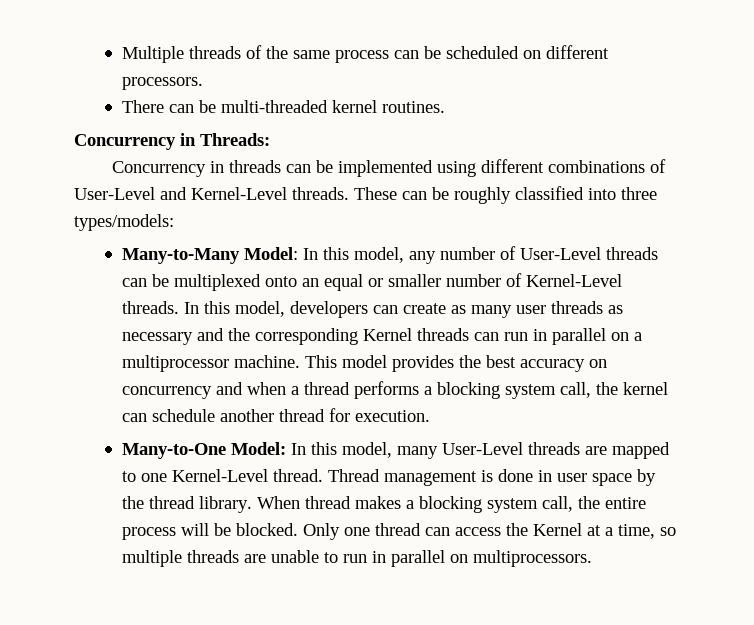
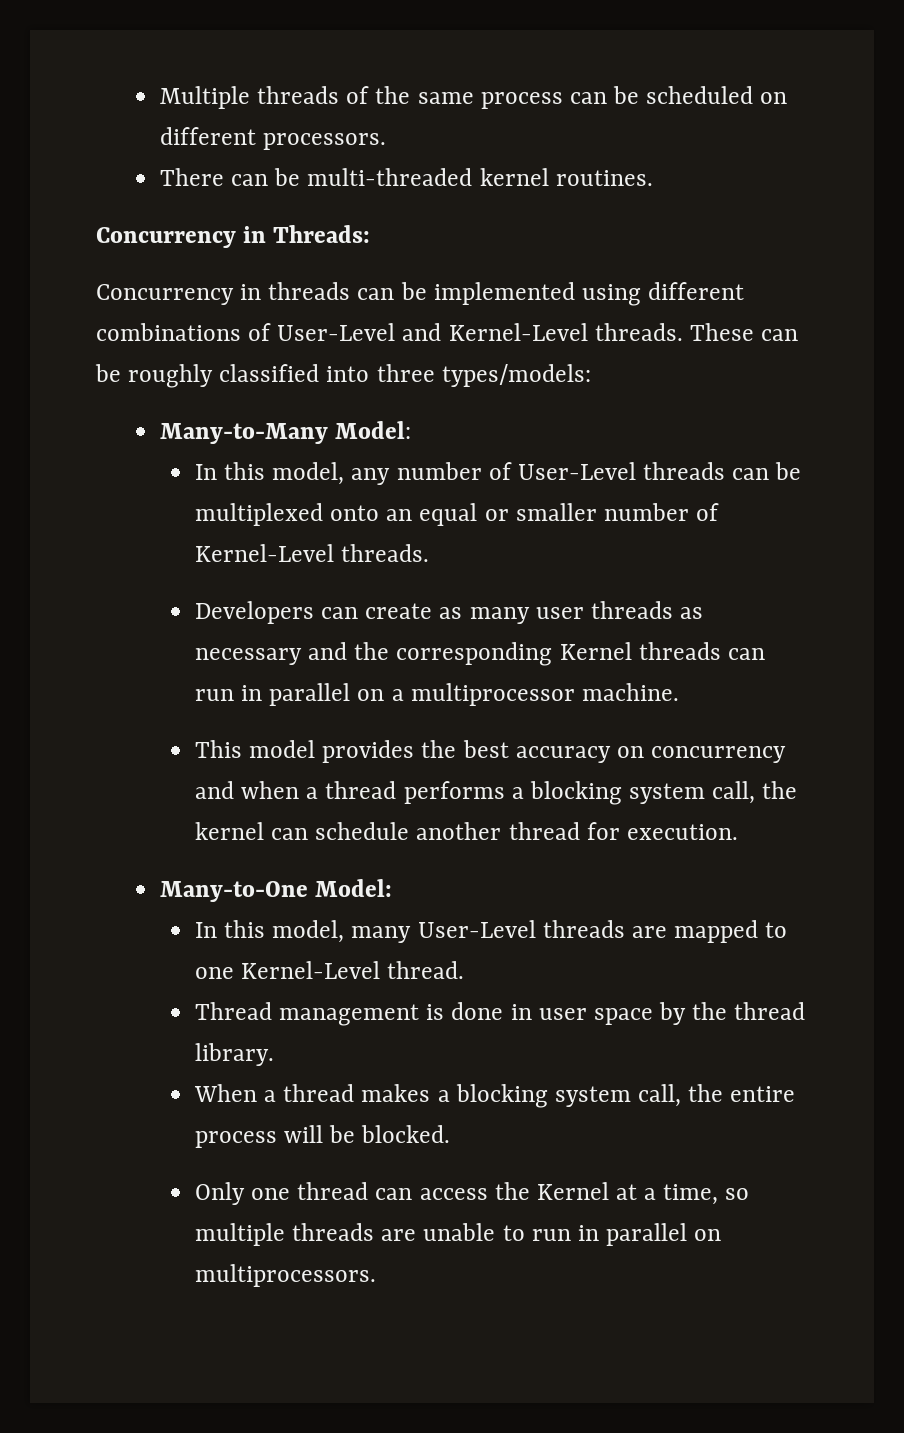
- Many-to-Many Model: In this model, any number of User-Level threads can be multiplexed onto an equal or smaller number of Kernel-Level threads. In this model, developers can create as many user threads as necessary and the corresponding Kernel threads can run in parallel on a multiprocessor machine. This model provides the best accuracy on concurrency and when a thread performs a blocking system call, the kernel can schedule another thread for execution.
+ Many-to-Many Model:
+ In this model, any number of User-Level threads can be multiplexed onto an equal or smaller number of Kernel-Level threads.
+ Developers can create as many user threads as necessary and the corresponding Kernel threads can run in parallel on a multiprocessor machine.
+ This model provides the best accuracy on concurrency and when a thread performs a blocking system call, the kernel can schedule another thread for execution.
- Many-to-One Model: In this model, many User-Level threads are mapped to one Kernel-Level thread. Thread management is done in user space by the thread library. When thread makes a blocking system call, the entire process will be blocked. Only one thread can access the Kernel at a time, so multiple threads are unable to run in parallel on multiprocessors.
+ Many-to-One Model:
+ In this model, many User-Level threads are mapped to one Kernel-Level thread.
+ Thread management is done in user space by the thread library.
+ When a thread makes a blocking system call, the entire process will be blocked.
+ Only one thread can access the Kernel at a time, so multiple threads are unable to run in parallel on multiprocessors.

